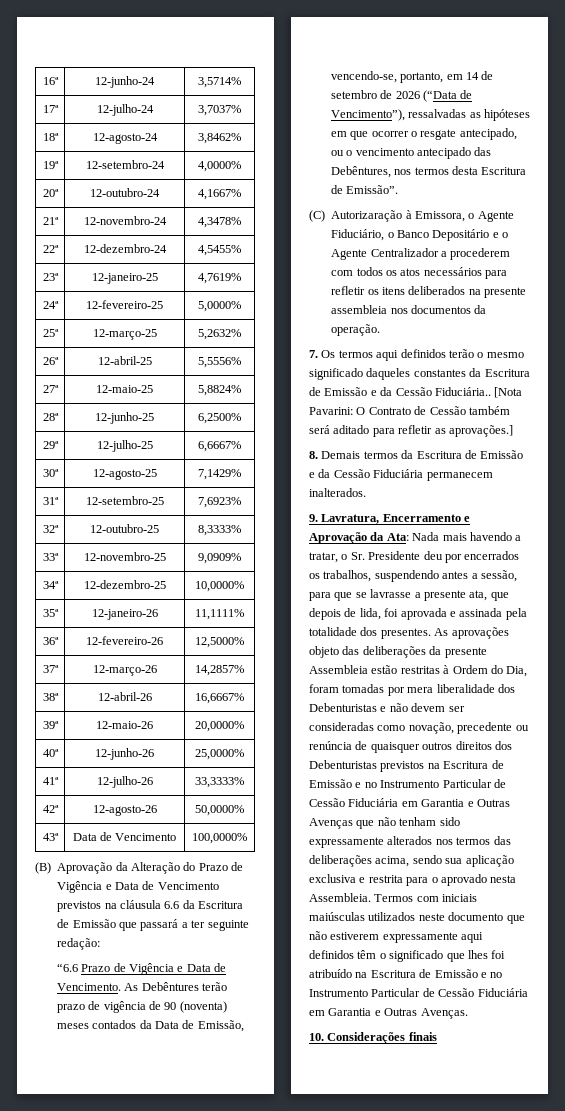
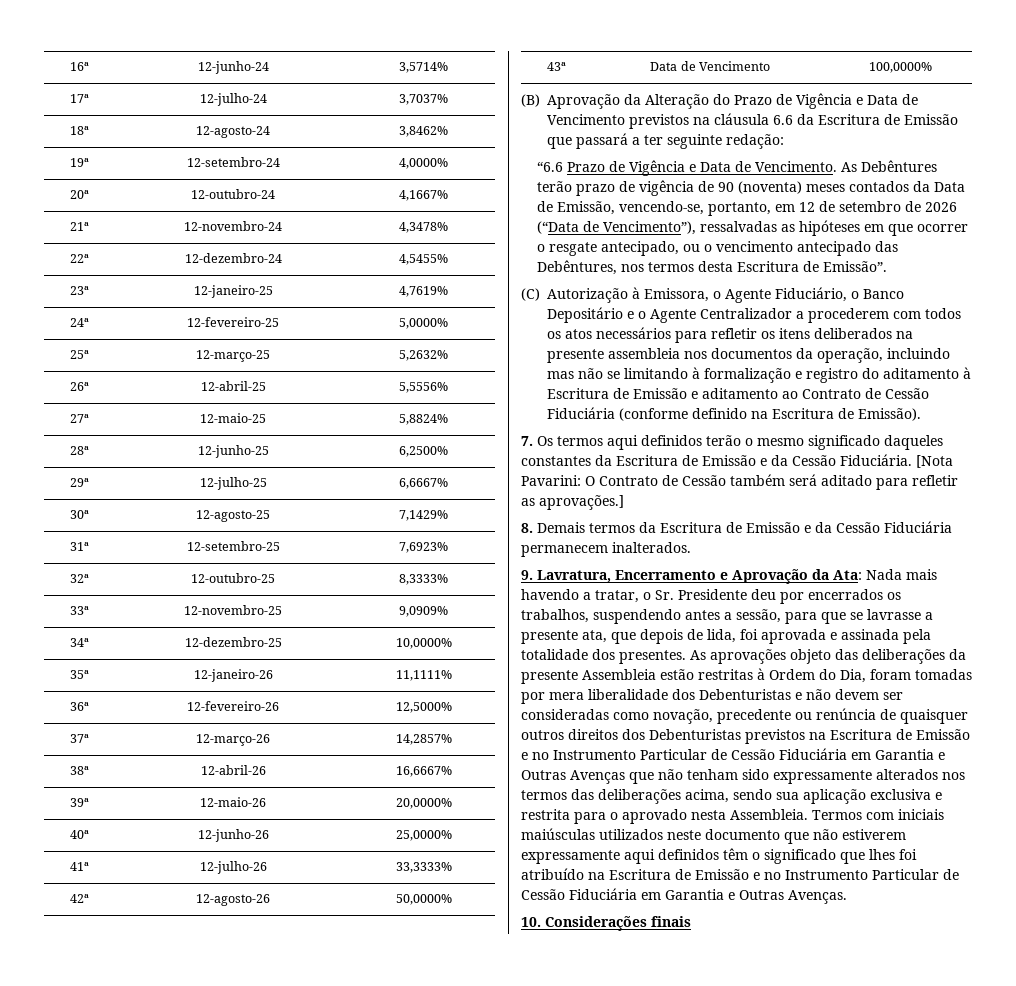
- As Debêntures terão prazo de vigência de 90 (noventa) meses contados da Data de Emissão, vencendo-se, portanto, em 14 de setembro de 2026 (“Data de Vencimento”), ressalvadas as hipóteses em que ocorrer o resgate antecipado, ou o vencimento antecipado das Debêntures, nos termos desta Escritura de Emissão”.
+ As Debêntures terão prazo de vigência de 90 (noventa) meses contados da Data de Emissão, vencendo-se, portanto, em 12 de setembro de 2026 (“Data de Vencimento”), ressalvadas as hipóteses em que ocorrer o resgate antecipado, ou o vencimento antecipado das Debêntures, nos termos desta Escritura de Emissão”.
- (C) Autorizaração à Emissora, o Agente Fiduciário, o Banco Depositário e o Agente Centralizador a procederem com todos os atos necessários para refletir os itens deliberados na presente assembleia nos documentos da operação.
+ (C) Autorização à Emissora, o Agente Fiduciário, o Banco Depositário e o Agente Centralizador a procederem com todos os atos necessários para refletir os itens deliberados na presente assembleia nos documentos da operação, incluindo mas não se limitando à formalização e registro do aditamento à Escritura de Emissão e aditamento ao Contrato de Cessão Fiduciária (conforme definido na Escritura de Emissão).
- 7. Os termos aqui definidos terão o mesmo significado daqueles constantes da Escritura de Emissão e da Cessão Fiduciária..
+ 7. Os termos aqui definidos terão o mesmo significado daqueles constantes da Escritura de Emissão e da Cessão Fiduciária.

